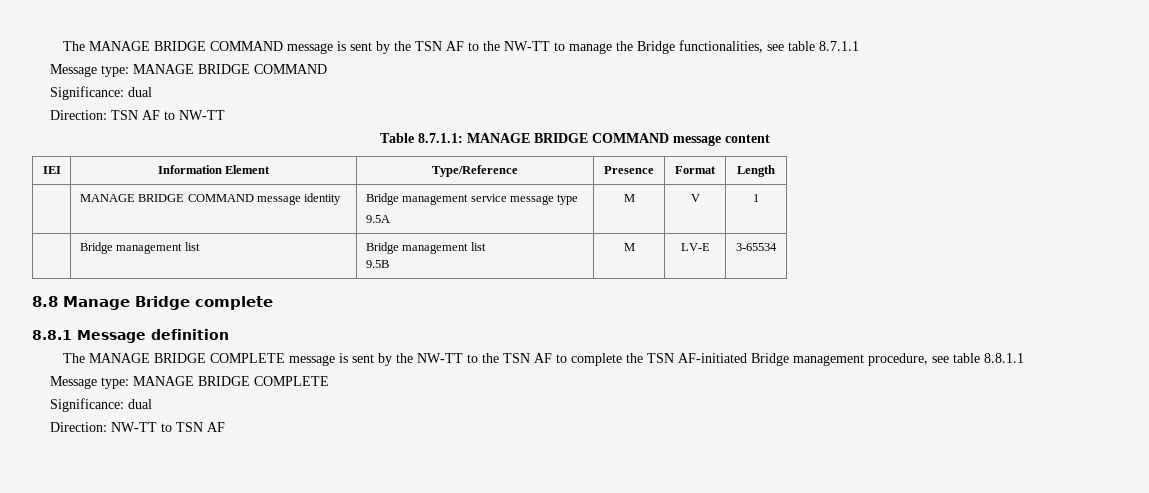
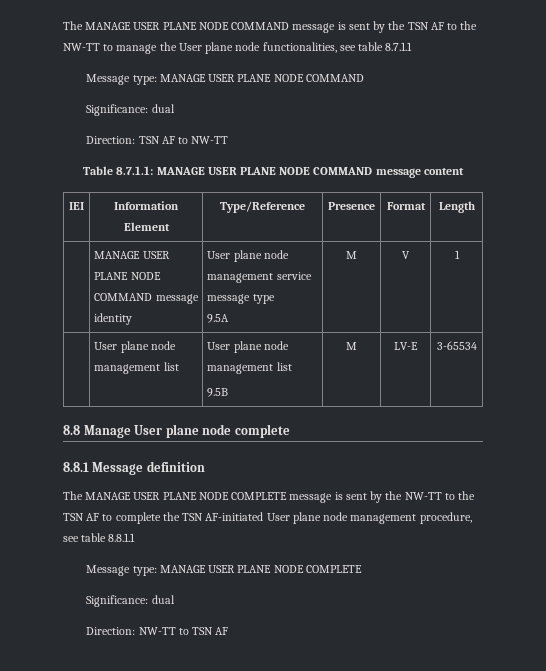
- The MANAGE BRIDGE COMMAND message is sent by the TSN AF to the NW-TT to manage the Bridge functionalities, see table 8.7.1.1
+ The MANAGE USER PLANE NODE COMMAND message is sent by the TSN AF to the NW-TT to manage the User plane node functionalities, see table 8.7.1.1
- Message type: MANAGE BRIDGE COMMAND
+ Message type: MANAGE USER PLANE NODE COMMAND
- Table 8.7.1.1: MANAGE BRIDGE COMMAND message content
+ Table 8.7.1.1: MANAGE USER PLANE NODE COMMAND message content
- | MANAGE BRIDGE COMMAND message identity | Bridge management service message type
+ | MANAGE USER PLANE NODE COMMAND message identity | User plane node management service message type
- | Bridge management list | Bridge management list
+ | User plane node management list | User plane node management list
- 8.8 Manage Bridge complete
+ 8.8 Manage User plane node complete
- The MANAGE BRIDGE COMPLETE message is sent by the NW-TT to the TSN AF to complete the TSN AF-initiated Bridge management procedure, see table 8.8.1.1
+ The MANAGE USER PLANE NODE COMPLETE message is sent by the NW-TT to the TSN AF to complete the TSN AF-initiated User plane node management procedure, see table 8.8.1.1
- Message type: MANAGE BRIDGE COMPLETE
+ Message type: MANAGE USER PLANE NODE COMPLETE

